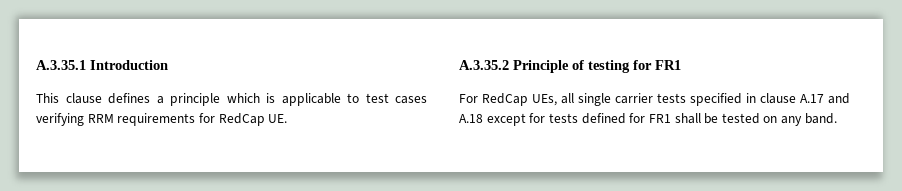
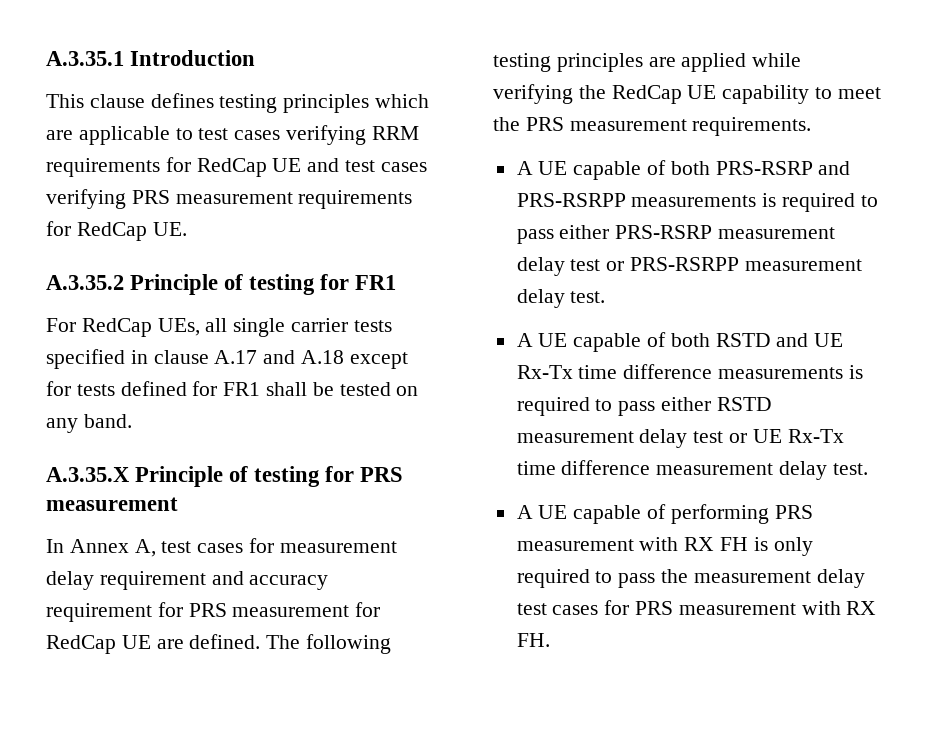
- This clause defines a principle which is applicable to test cases verifying RRM requirements for RedCap UE.
+ This clause defines testing principles which are applicable to test cases verifying RRM requirements for RedCap UE and test cases verifying PRS measurement requirements for RedCap UE.
+ A.3.35.X Principle of testing for PRS measurement
+ In Annex A, test cases for measurement delay requirement and accuracy requirement for PRS measurement for RedCap UE are defined. The following testing principles are applied while verifying the RedCap UE capability to meet the PRS measurement requirements.
+ A UE capable of both PRS-RSRP and PRS-RSRPP measurements is required to pass either PRS-RSRP measurement delay test or PRS-RSRPP measurement delay test.
+ A UE capable of both RSTD and UE Rx-Tx time difference measurements is required to pass either RSTD measurement delay test or UE Rx-Tx time difference measurement delay test.
+ A UE capable of performing PRS measurement with RX FH is only required to pass the measurement delay test cases for PRS measurement with RX FH.

